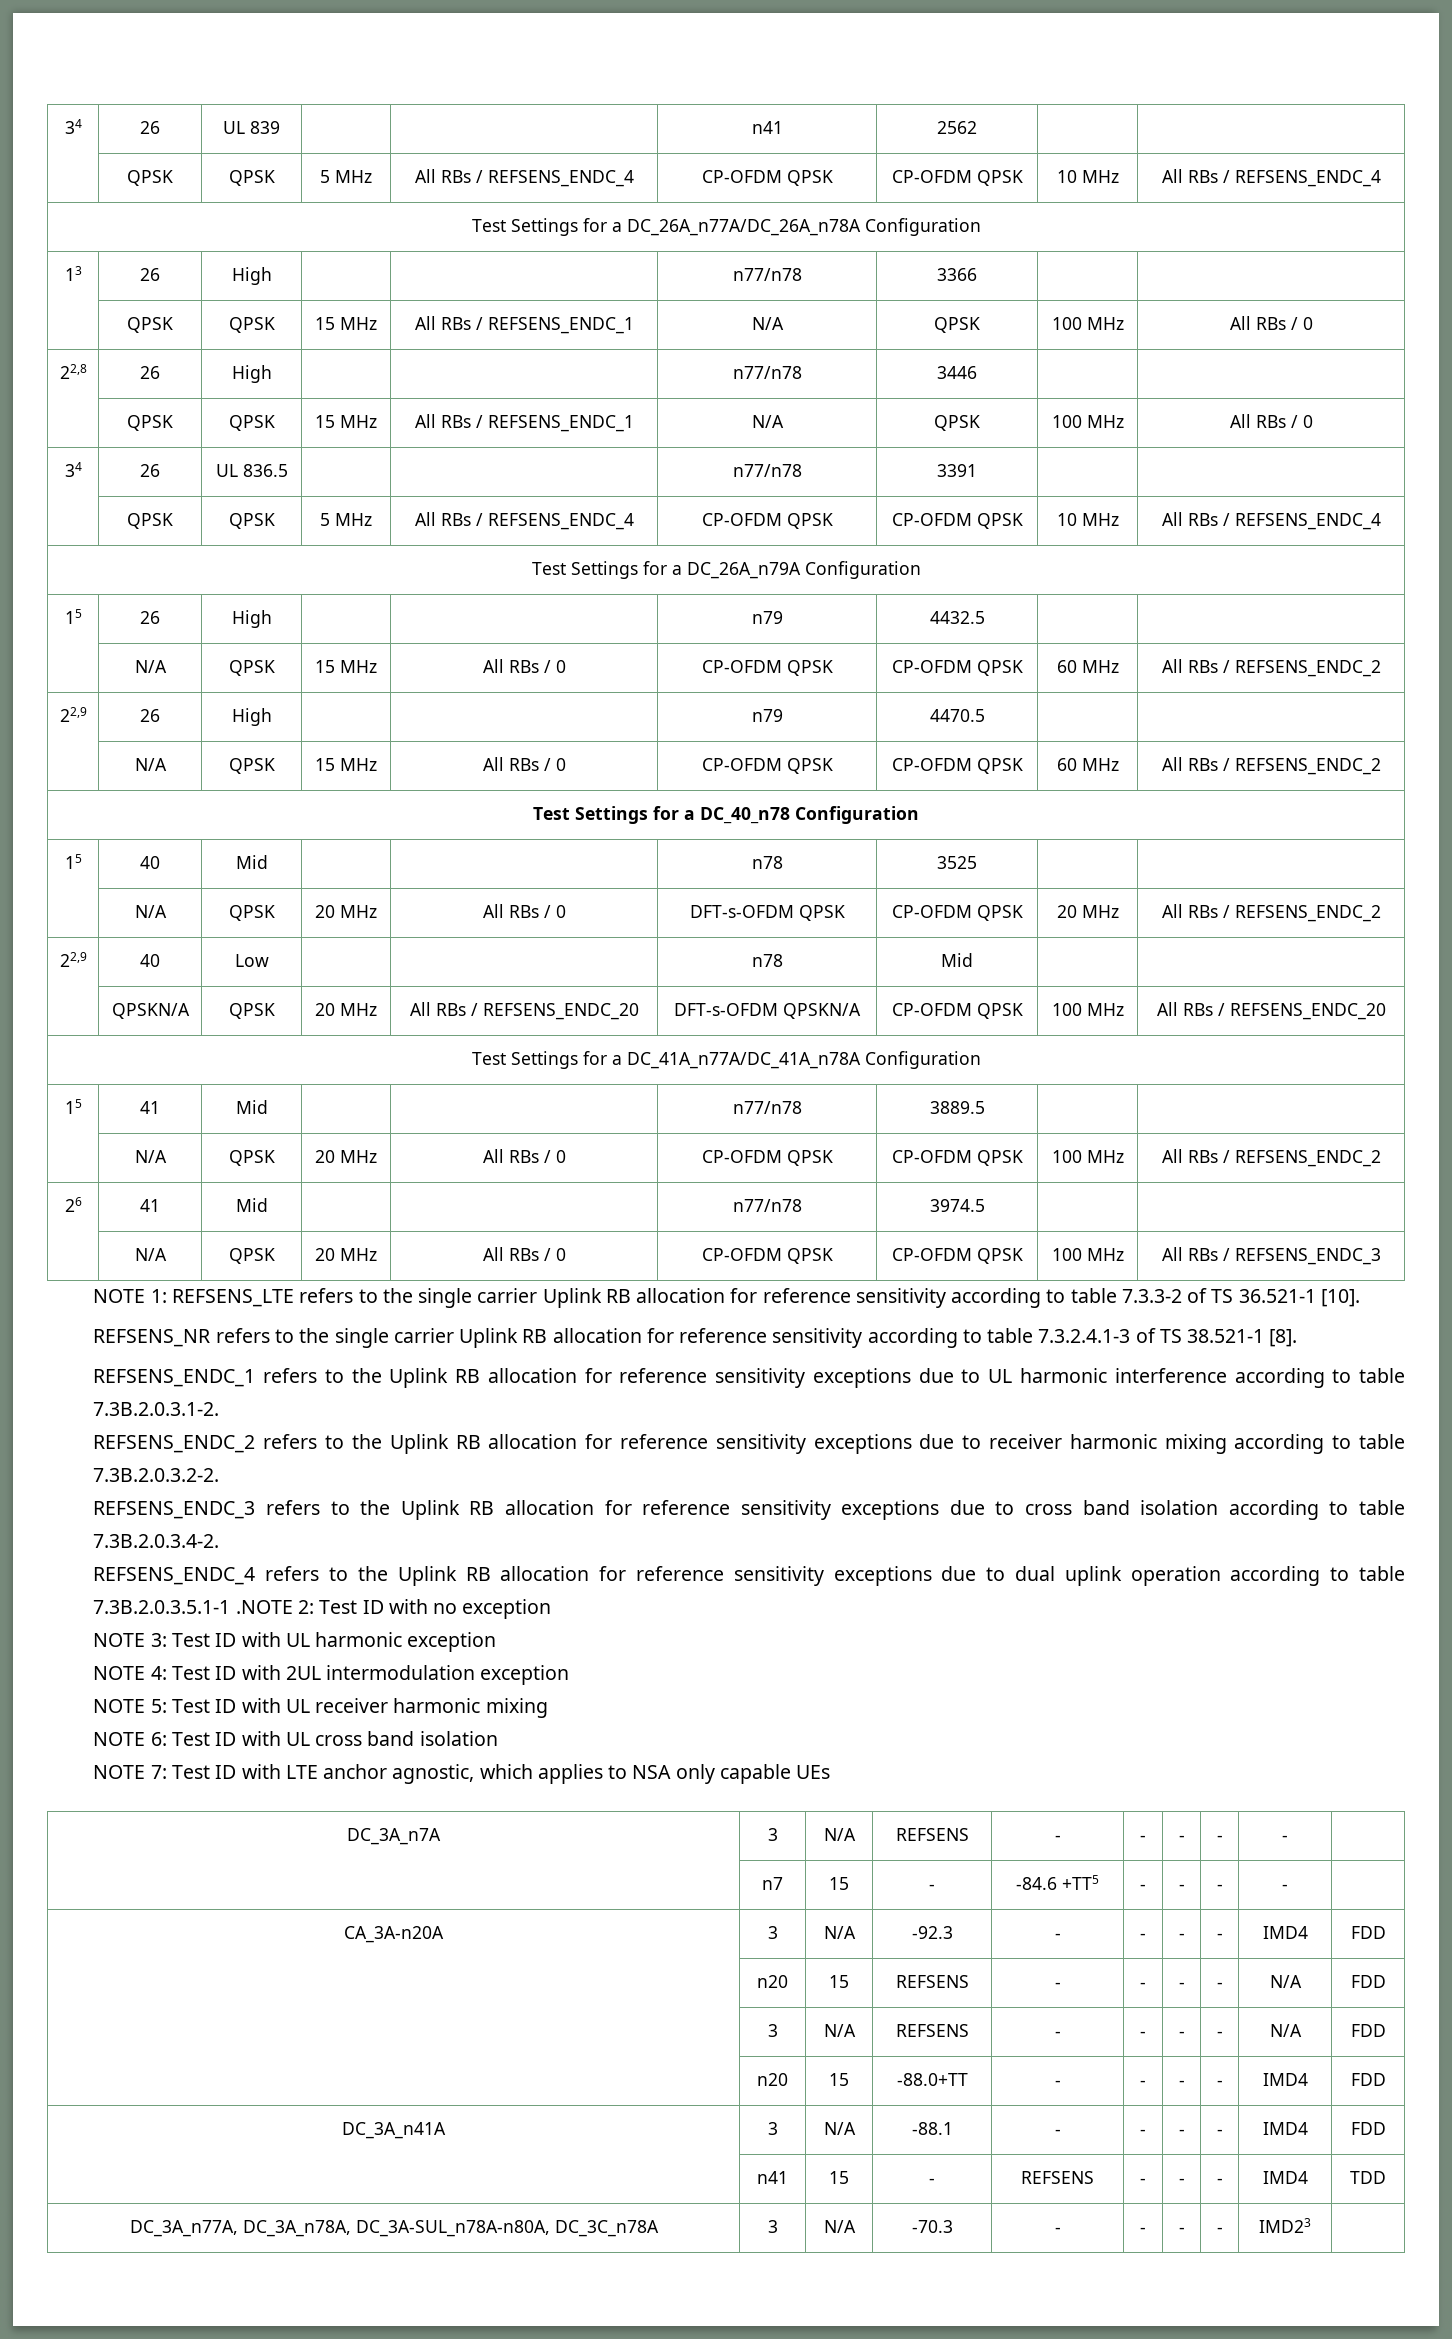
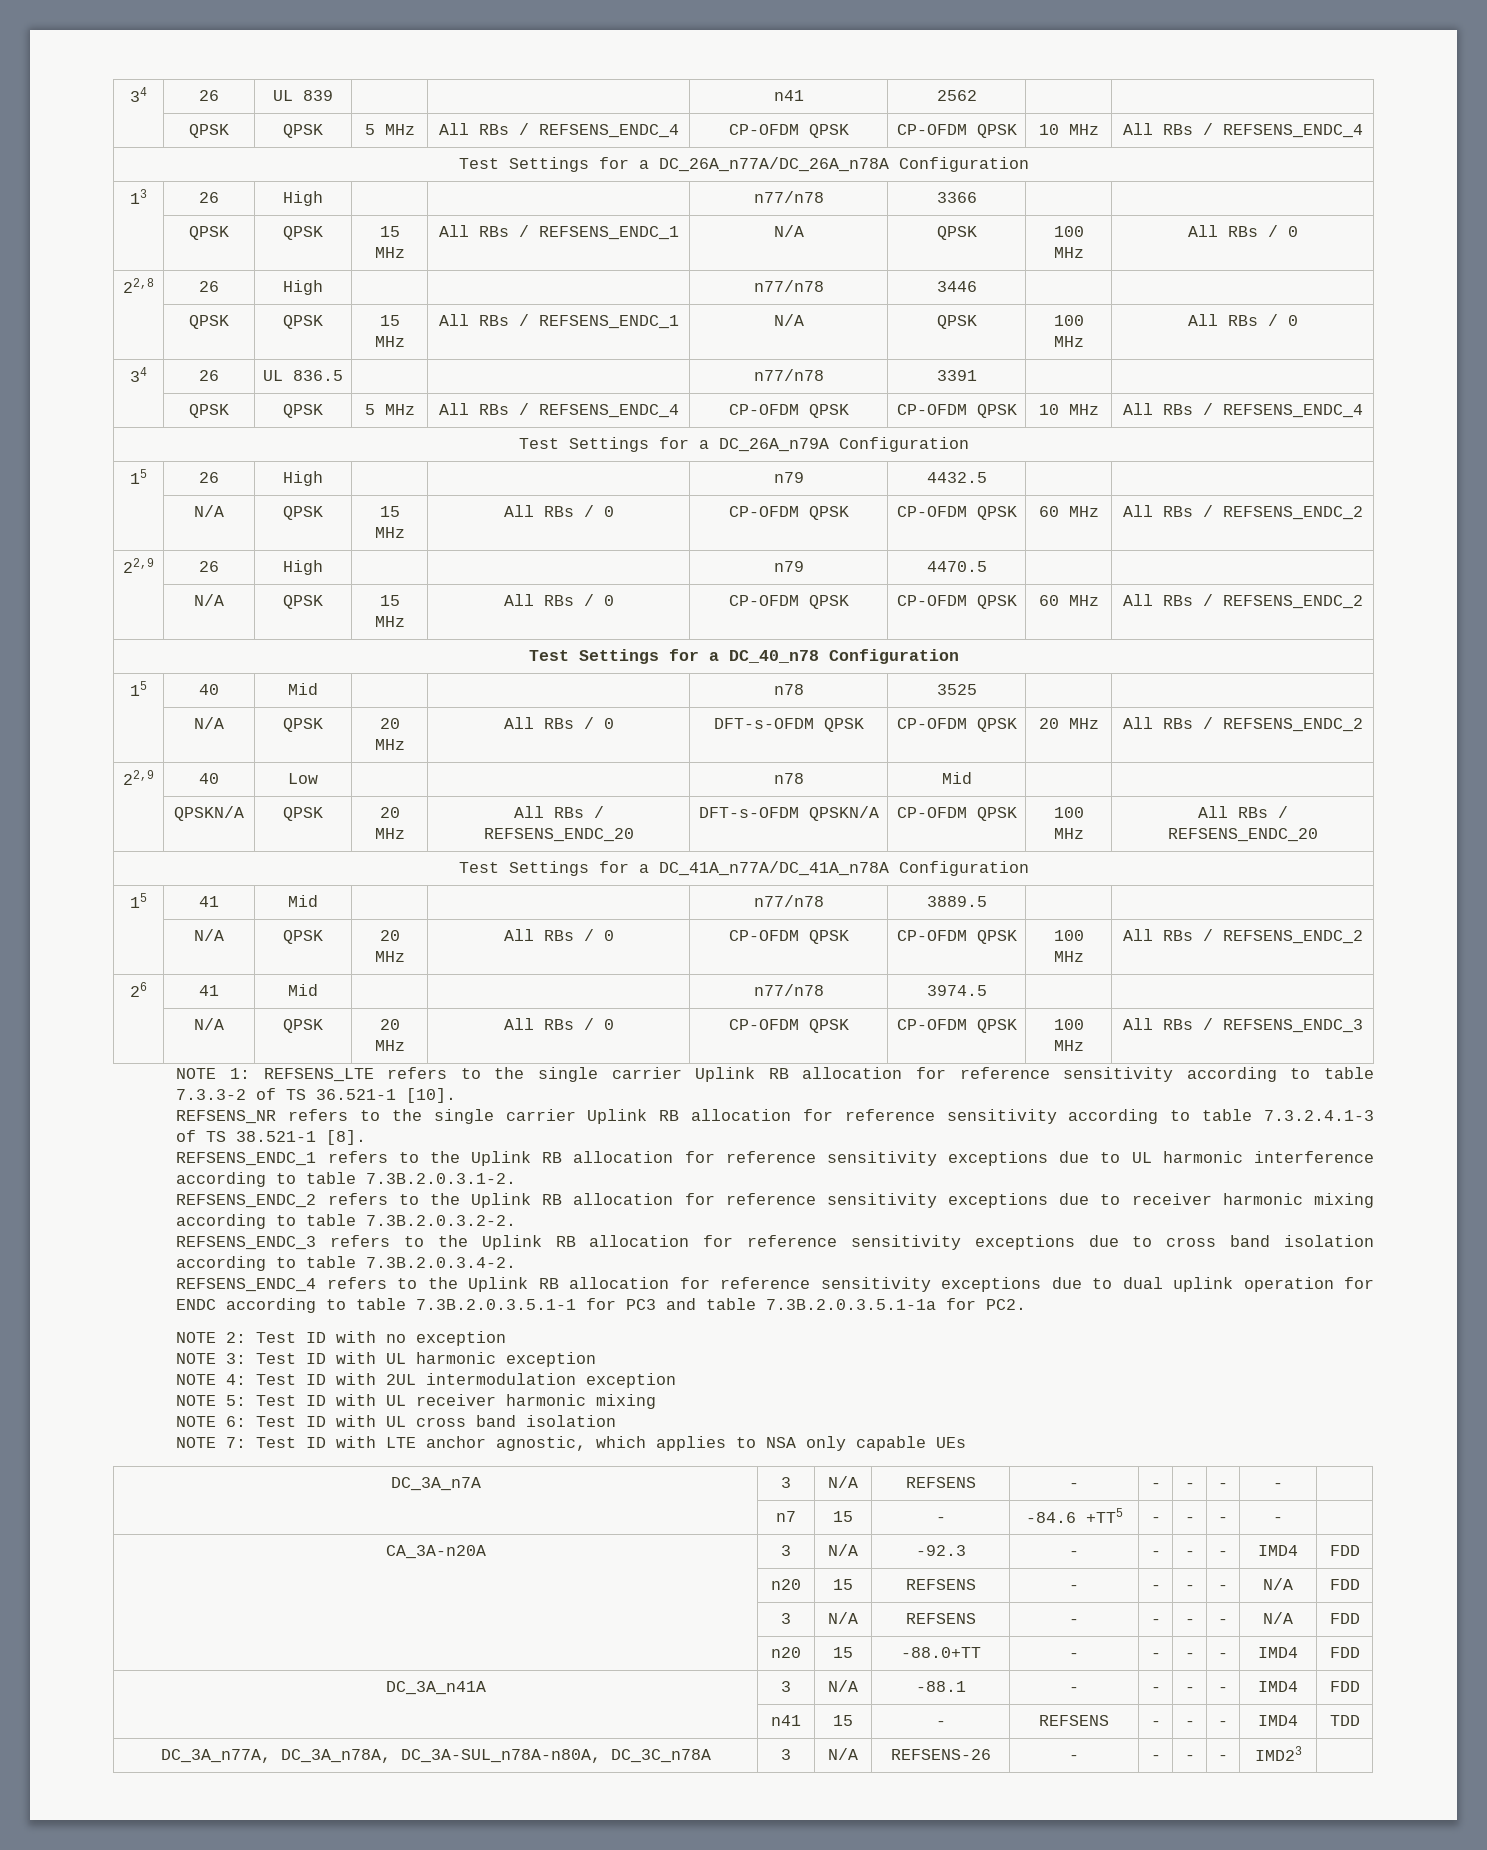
- REFSENS_ENDC_4 refers to the Uplink RB allocation for reference sensitivity exceptions due to dual uplink operation according to table 7.3B.2.0.3.5.1-1 .NOTE 2: Test ID with no exception
+ REFSENS_ENDC_4 refers to the Uplink RB allocation for reference sensitivity exceptions due to dual uplink operation for ENDC according to table 7.3B.2.0.3.5.1-1 for PC3 and table 7.3B.2.0.3.5.1-1a for PC2.
+ NOTE 2: Test ID with no exception
- DC_3A_n77A, DC_3A_n78A, DC_3A-SUL_n78A-n80A, DC_3C_n78A | 3 | N/A | -70.3 | - | - | - | - | IMD23 |
+ DC_3A_n77A, DC_3A_n78A, DC_3A-SUL_n78A-n80A, DC_3C_n78A | 3 | N/A | REFSENS-26 | - | - | - | - | IMD23 |

